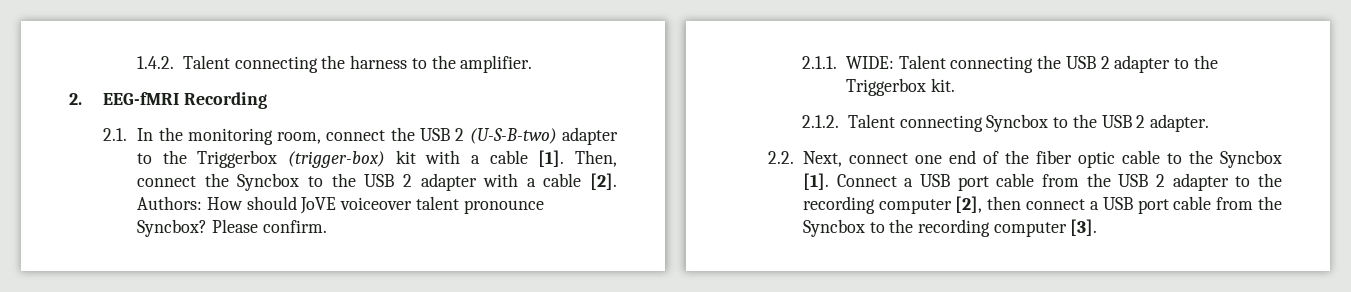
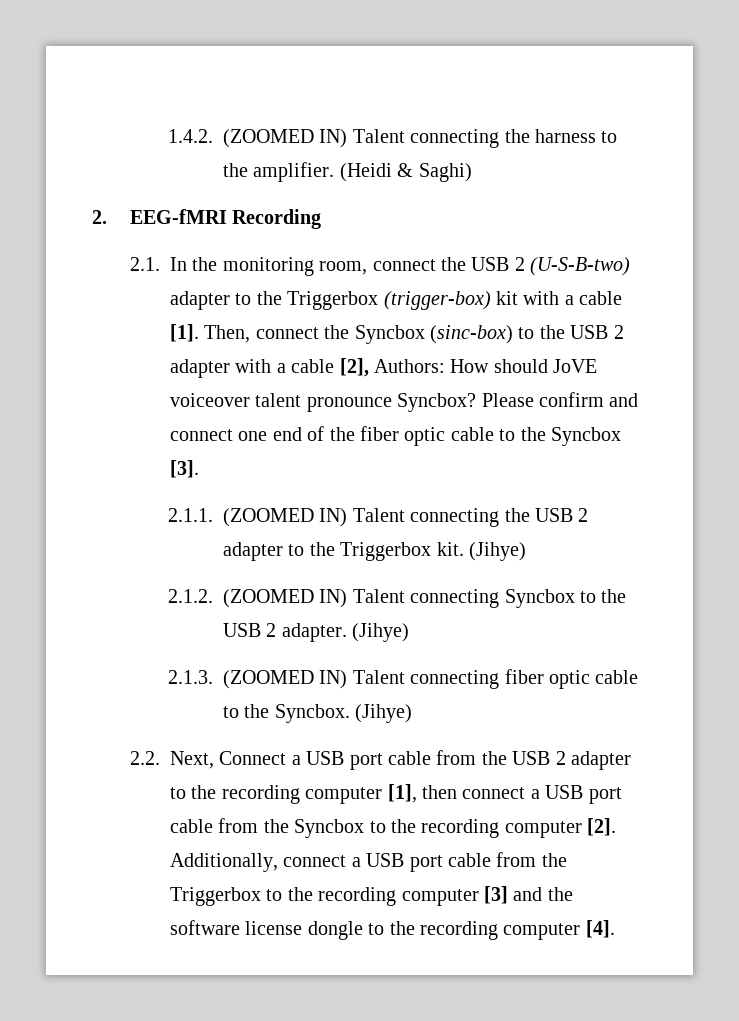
- 1.4.2. Talent connecting the harness to the amplifier.
+ 1.4.2. (ZOOMED IN) Talent connecting the harness to the amplifier. (Heidi & Saghi)
- Then, connect the Syncbox to the USB 2 adapter with a cable [2]. Authors: How should JoVE voiceover talent pronounce Syncbox?
+ Then, connect the Syncbox (sinc-box) to the USB 2 adapter with a cable [2], Authors: How should JoVE voiceover talent pronounce Syncbox?
- Please confirm.
- 2.1.1. WIDE: Talent connecting the USB 2 adapter to the Triggerbox kit.
- 2.1.2. Talent connecting Syncbox to the USB 2 adapter.
- 2.2. Next, connect one end of the fiber optic cable to the Syncbox [1]. Connect a USB port cable from the USB 2 adapter to the recording computer [2], then connect a USB port cable from the Syncbox to the recording computer [3].
+ Please confirm and connect one end of the fiber optic cable to the Syncbox [3].
+ 2.1.1. (ZOOMED IN) Talent connecting the USB 2 adapter to the Triggerbox kit. (Jihye)
+ 2.1.2. (ZOOMED IN) Talent connecting Syncbox to the USB 2 adapter. (Jihye)
+ 2.1.3. (ZOOMED IN) Talent connecting fiber optic cable to the Syncbox. (Jihye)
+ 2.2. Next, Connect a USB port cable from the USB 2 adapter to the recording computer [1], then connect a USB port cable from the Syncbox to the recording computer [2]. Additionally, connect a USB port cable from the Triggerbox to the recording computer [3] and the software license dongle to the recording computer [4].

